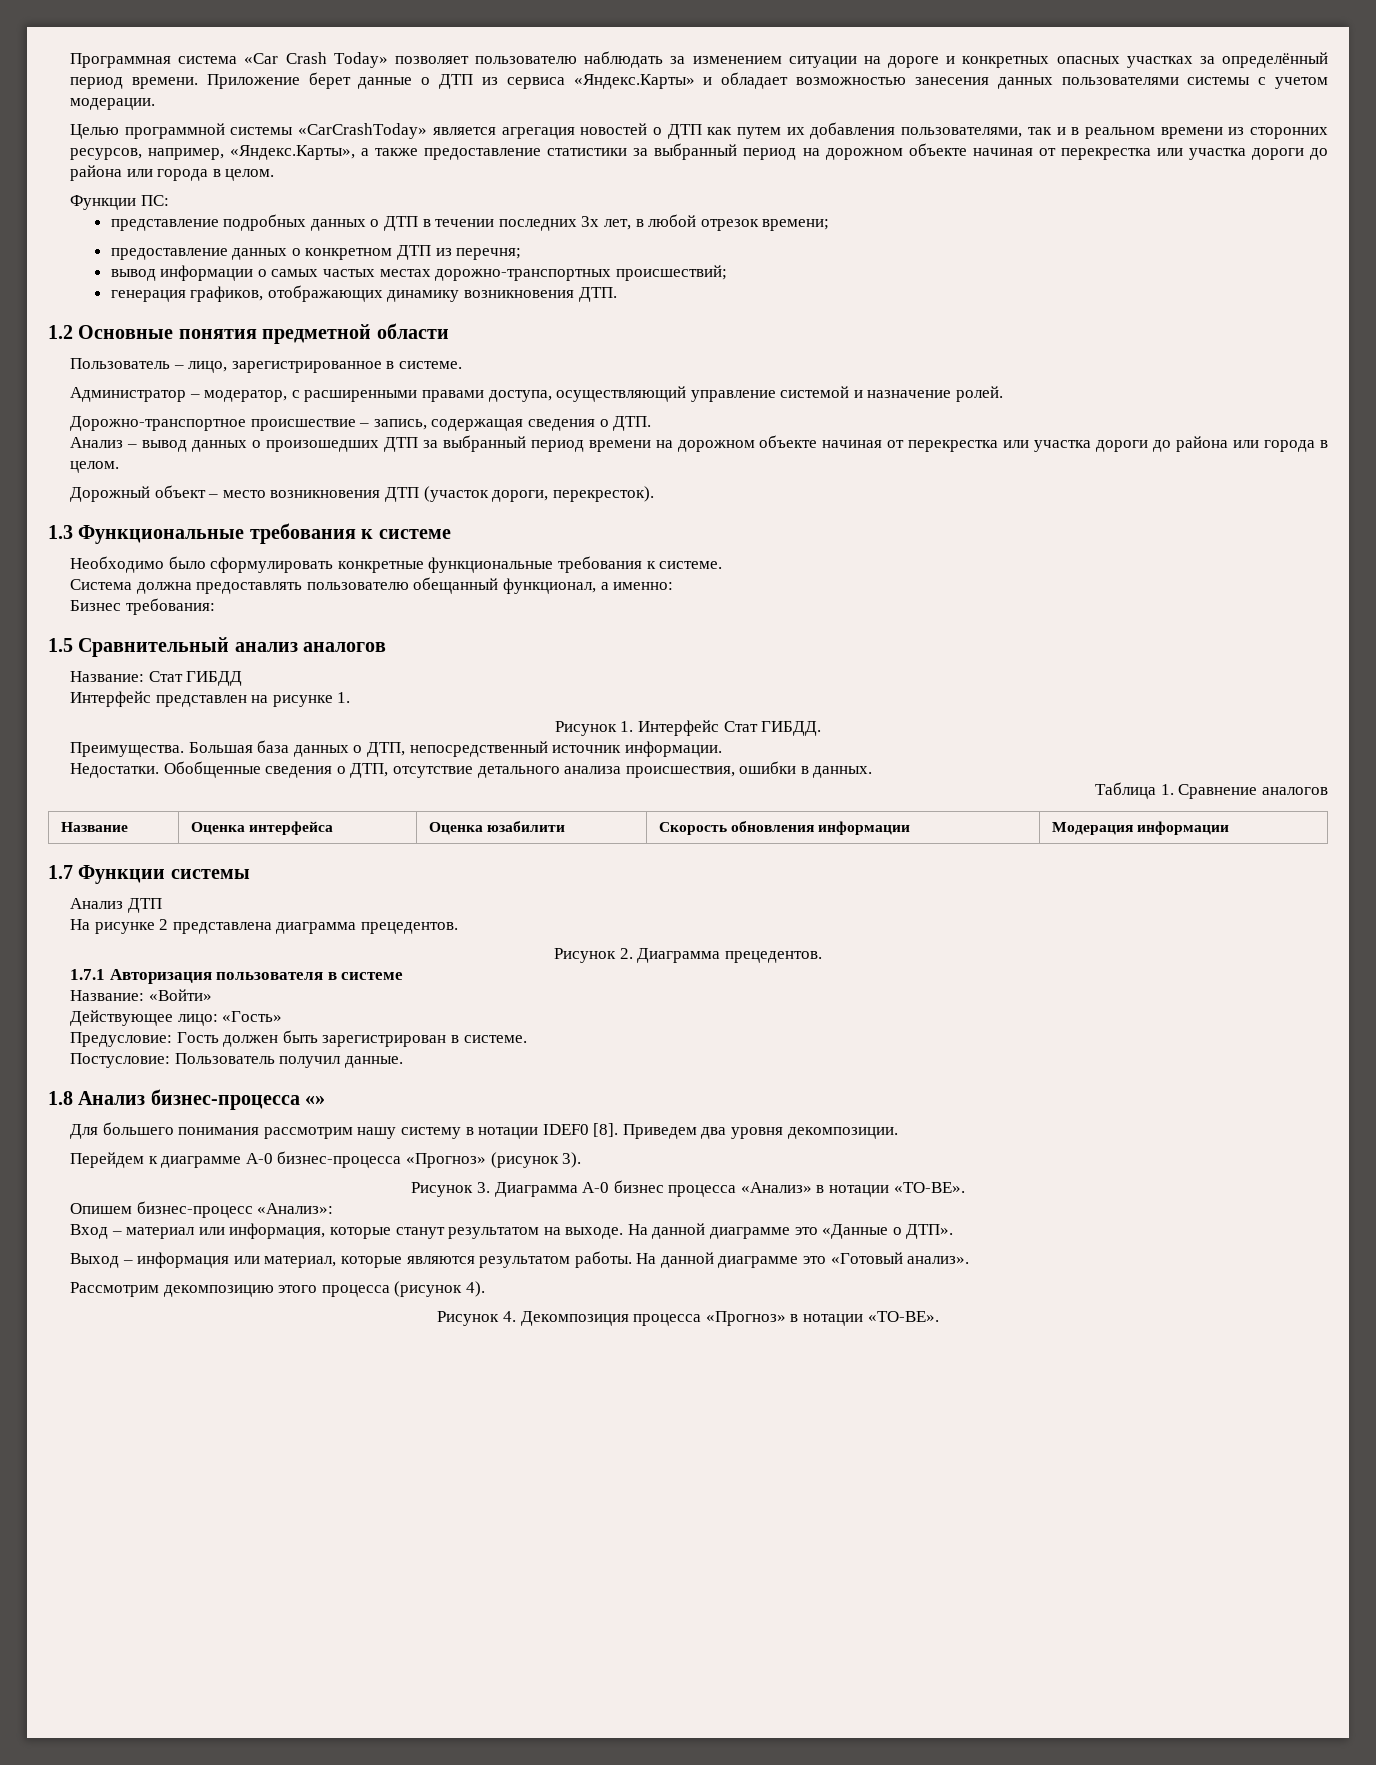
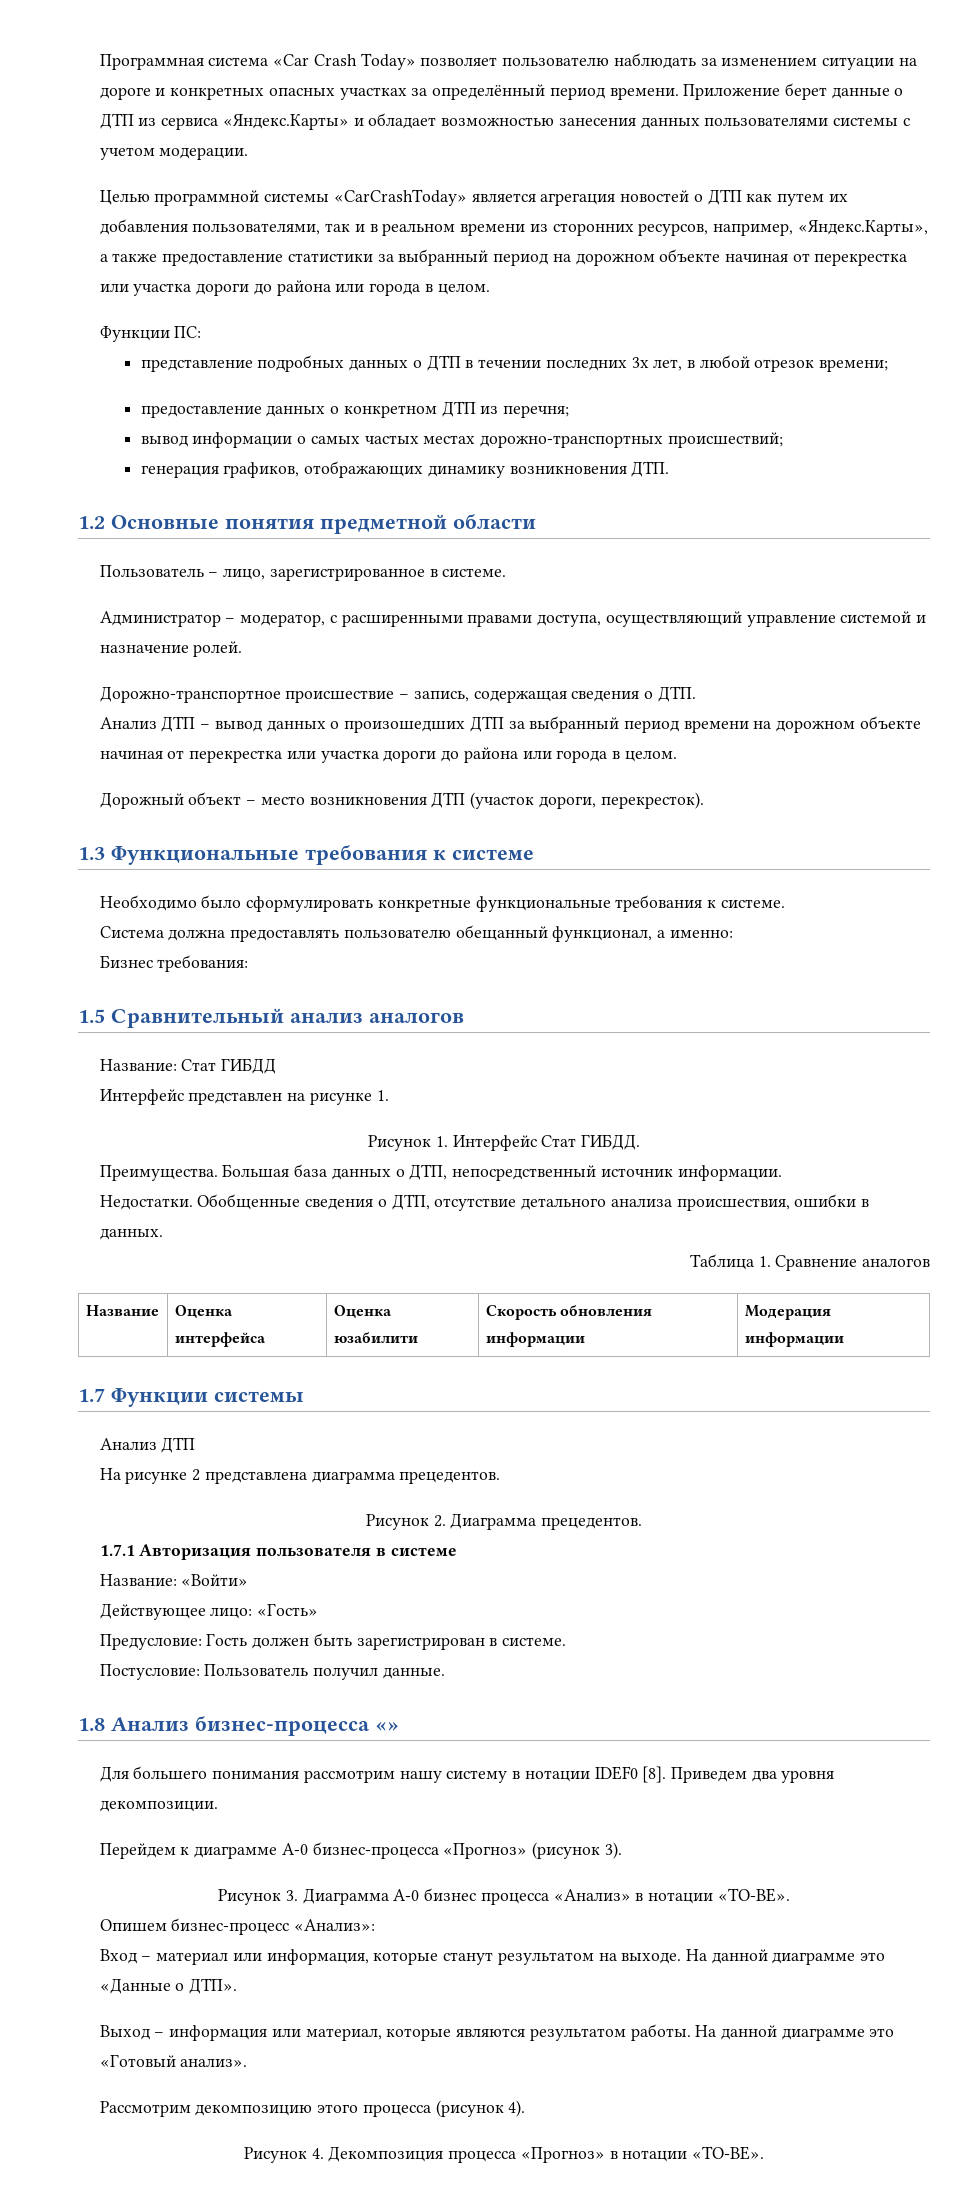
- Анализ – вывод данных о произошедших ДТП за выбранный период времени на дорожном объекте начиная от перекрестка или участка дороги до района или города в целом.
+ Анализ ДТП – вывод данных о произошедших ДТП за выбранный период времени на дорожном объекте начиная от перекрестка или участка дороги до района или города в целом.

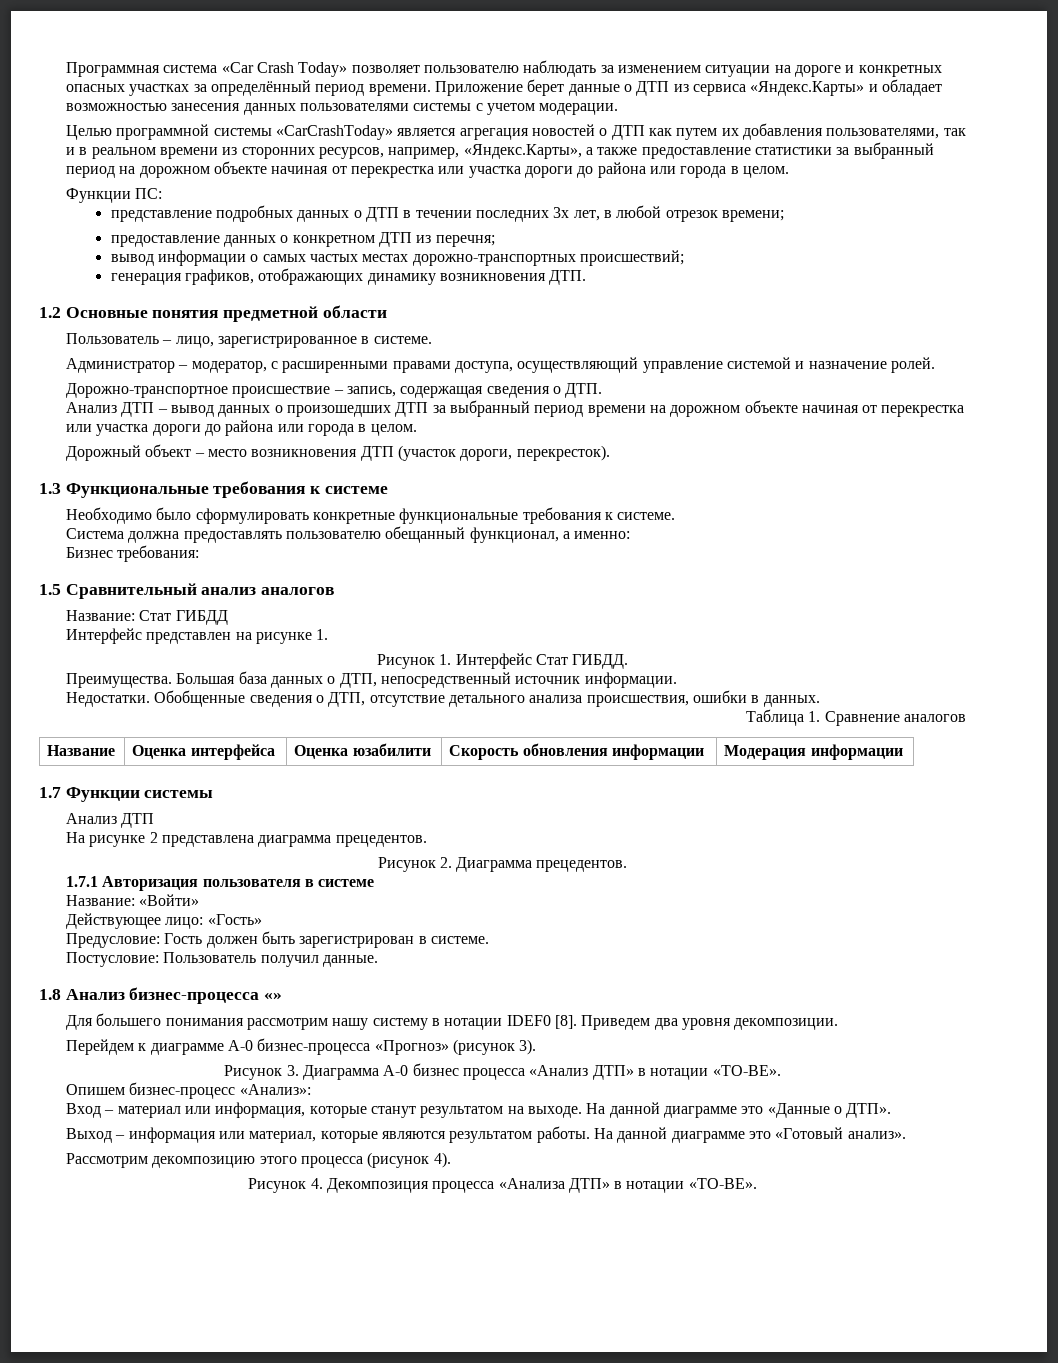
- Рисунок 3. Диаграмма A-0 бизнес процесса «Анализ» в нотации «TO-BE».
+ Рисунок 3. Диаграмма A-0 бизнес процесса «Анализ ДТП» в нотации «TO-BE».
- Рисунок 4. Декомпозиция процесса «Прогноз» в нотации «TO-BE».
+ Рисунок 4. Декомпозиция процесса «Анализа ДТП» в нотации «TO-BE».

